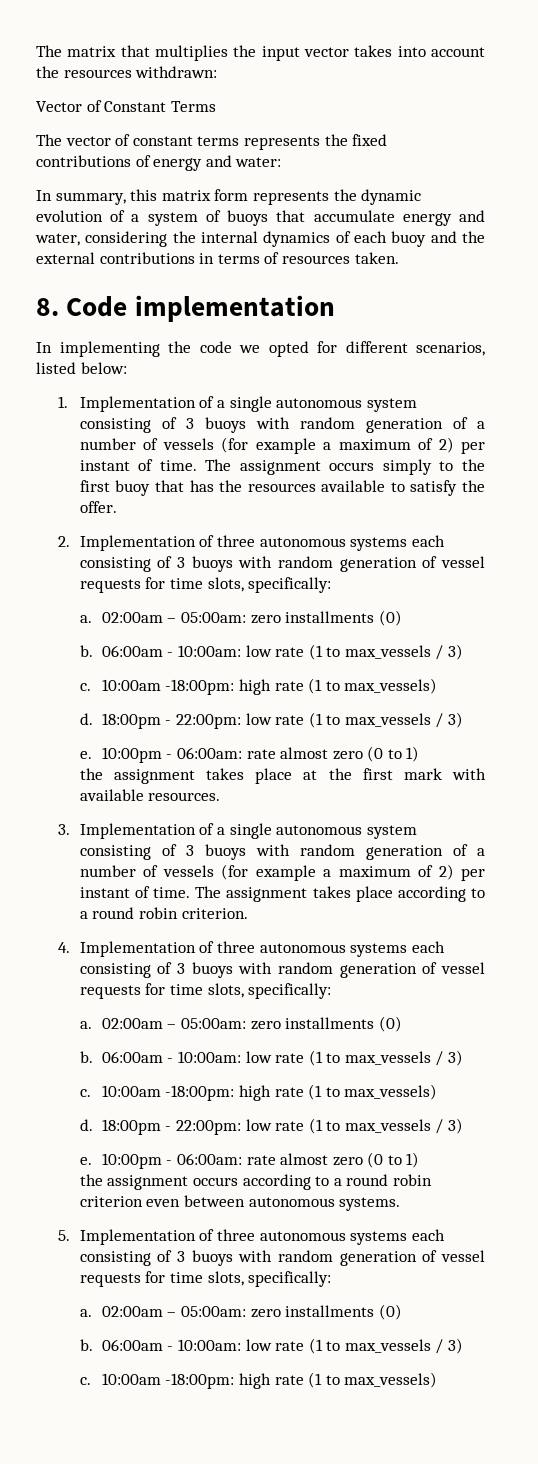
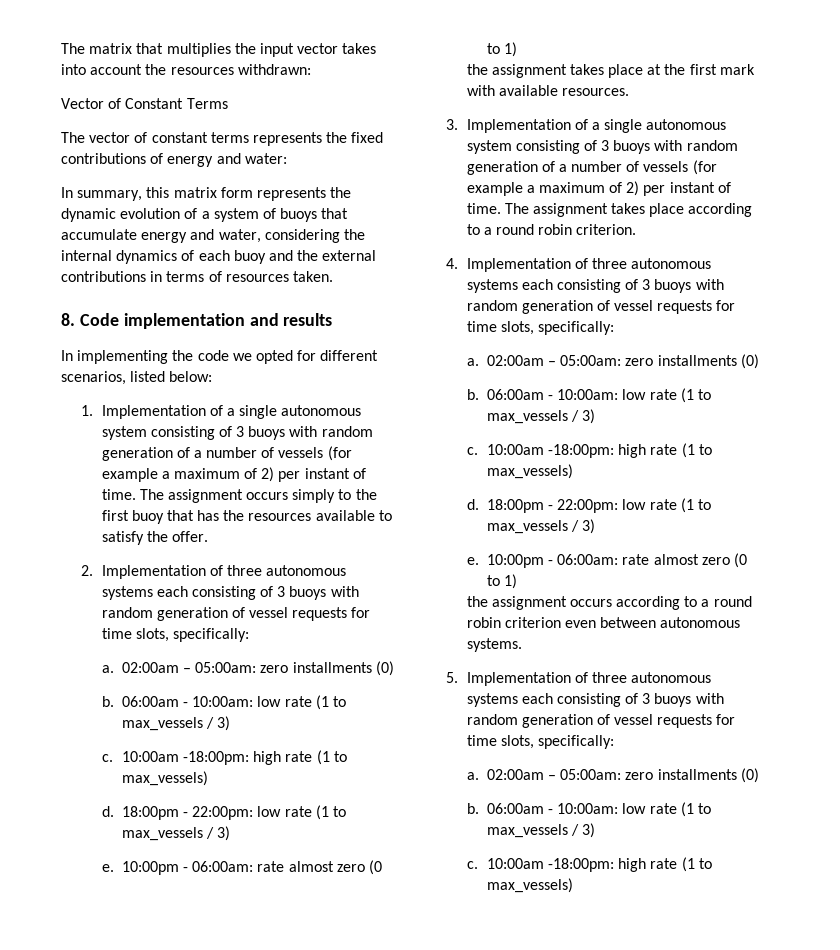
- 8. Code implementation
+ 8. Code implementation and results

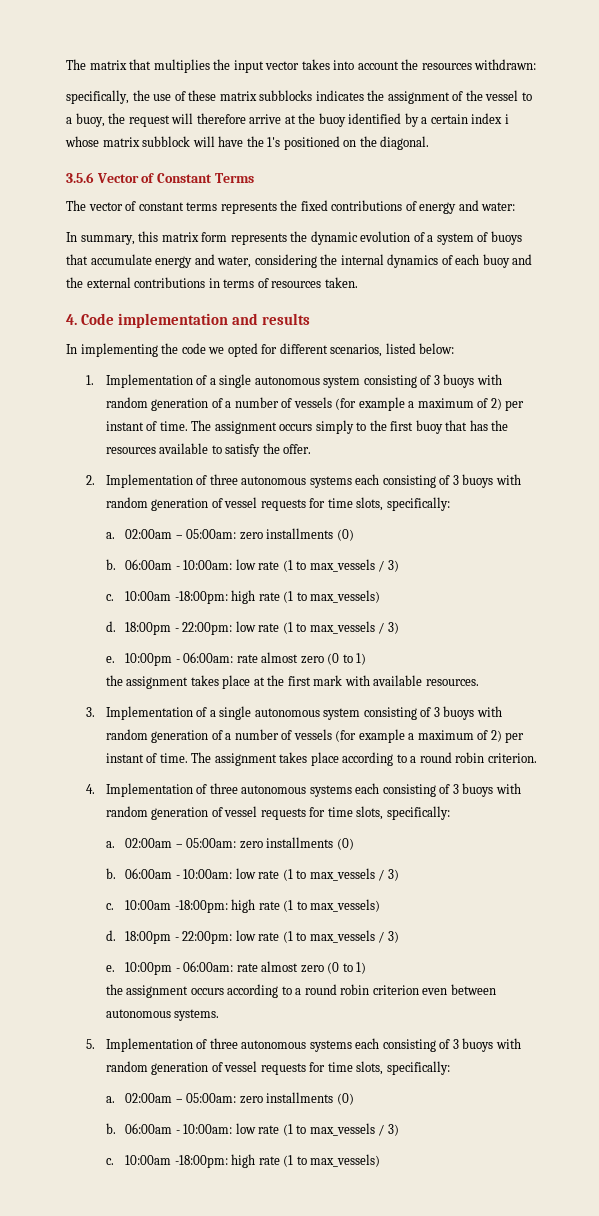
- Vector of Constant Terms
+ specifically, the use of these matrix subblocks indicates the assignment of the vessel to a buoy, the request will therefore arrive at the buoy identified by a certain index i whose matrix subblock will have the 1's positioned on the diagonal.
+ 3.5.6 Vector of Constant Terms
- 8. Code implementation and results
+ 4. Code implementation and results

